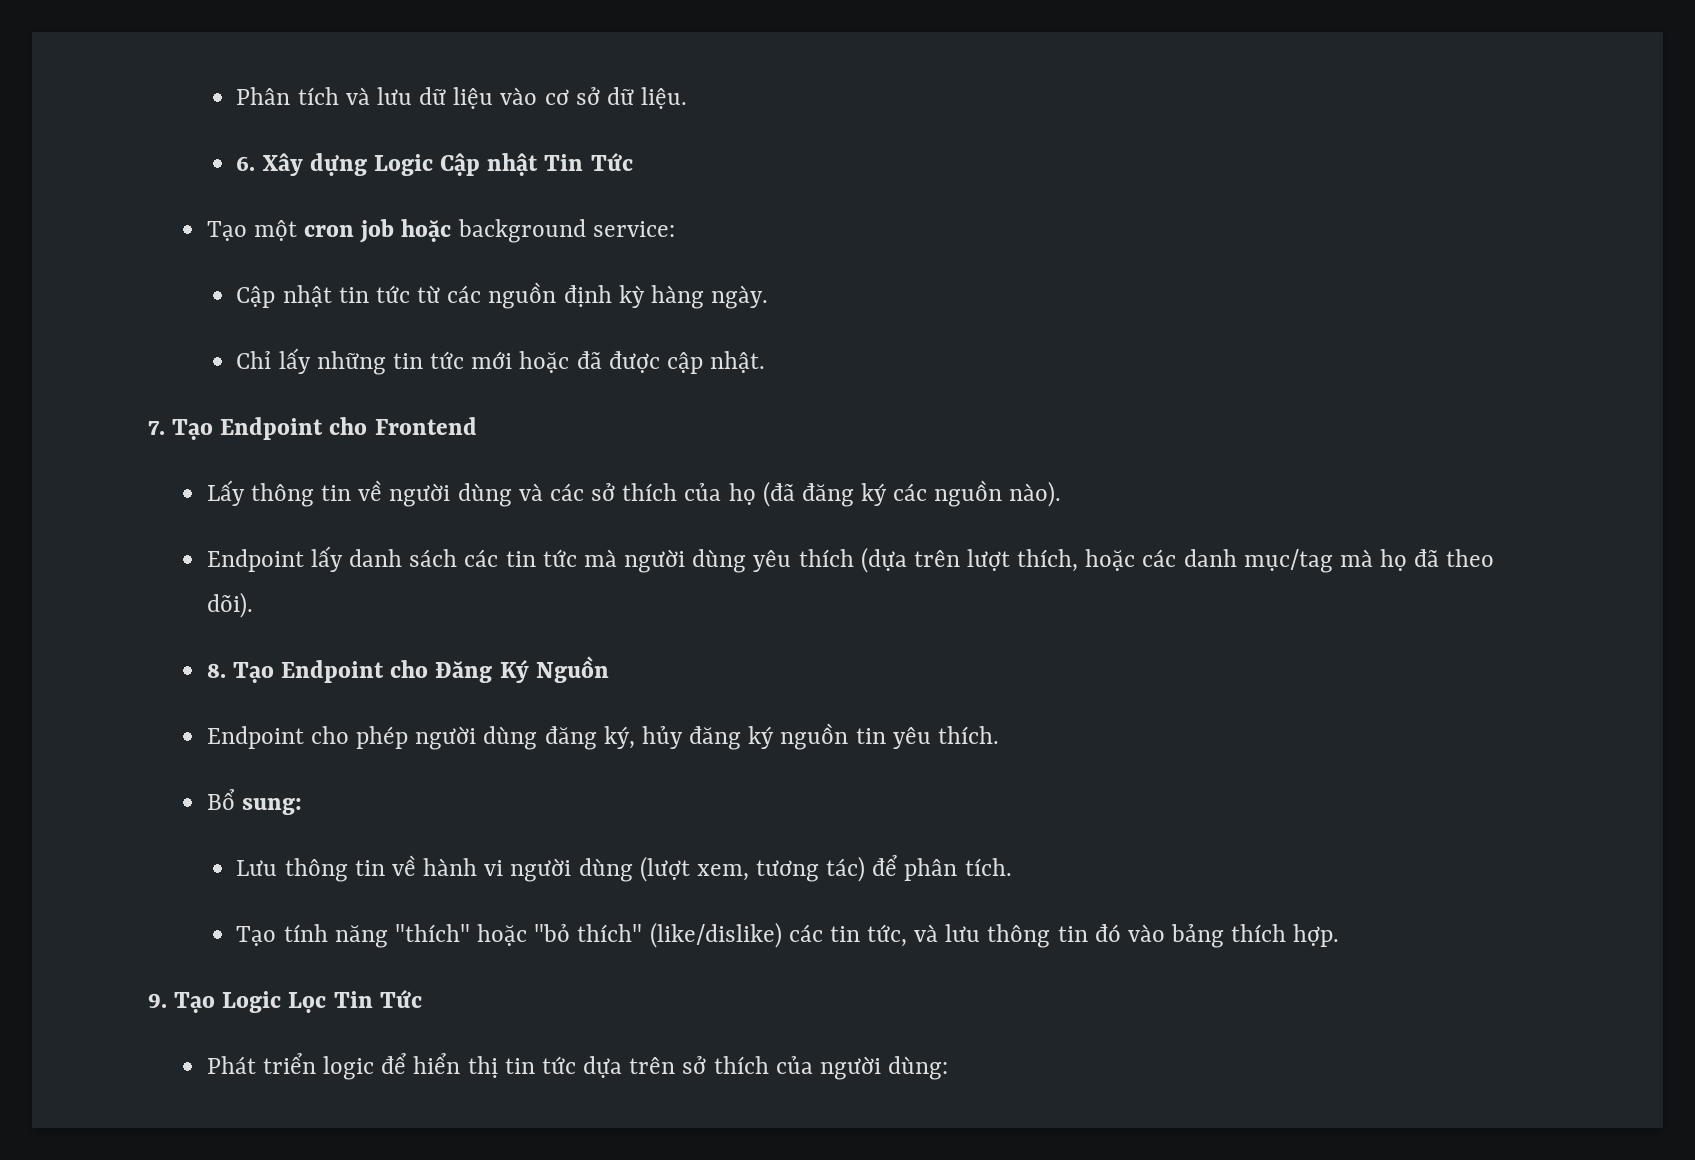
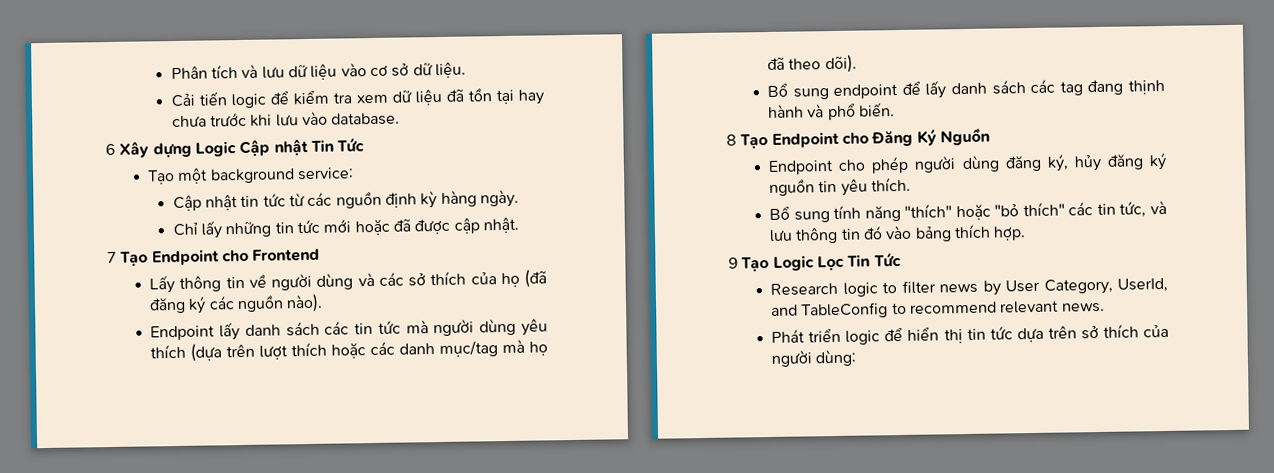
- 6. Xây dựng Logic Cập nhật Tin Tức
+ Cải tiến logic để kiểm tra xem dữ liệu đã tồn tại hay chưa trước khi lưu vào database.
+ 6 Xây dựng Logic Cập nhật Tin Tức
- Tạo một cron job hoặc background service:
+ Tạo một background service:
- 7. Tạo Endpoint cho Frontend
+ 7 Tạo Endpoint cho Frontend
- Endpoint lấy danh sách các tin tức mà người dùng yêu thích (dựa trên lượt thích, hoặc các danh mục/tag mà họ đã theo dõi).
+ Endpoint lấy danh sách các tin tức mà người dùng yêu thích (dựa trên lượt thích hoặc các danh mục/tag mà họ đã theo dõi).
- 8. Tạo Endpoint cho Đăng Ký Nguồn
+ Bổ sung endpoint để lấy danh sách các tag đang thịnh hành và phổ biến.
+ 8 Tạo Endpoint cho Đăng Ký Nguồn
- Bổ sung:
- Lưu thông tin về hành vi người dùng (lượt xem, tương tác) để phân tích.
- Tạo tính năng "thích" hoặc "bỏ thích" (like/dislike) các tin tức, và lưu thông tin đó vào bảng thích hợp.
+ Bổ sung tính năng "thích" hoặc "bỏ thích" các tin tức, và lưu thông tin đó vào bảng thích hợp.
- 9. Tạo Logic Lọc Tin Tức
+ 9 Tạo Logic Lọc Tin Tức
+ Research logic to filter news by User Category, UserId, and TableConfig to recommend relevant news.

